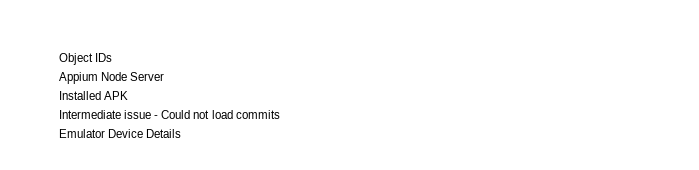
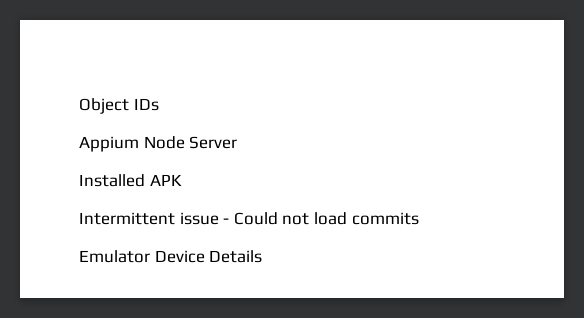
- Intermediate issue - Could not load commits
+ Intermittent issue - Could not load commits

